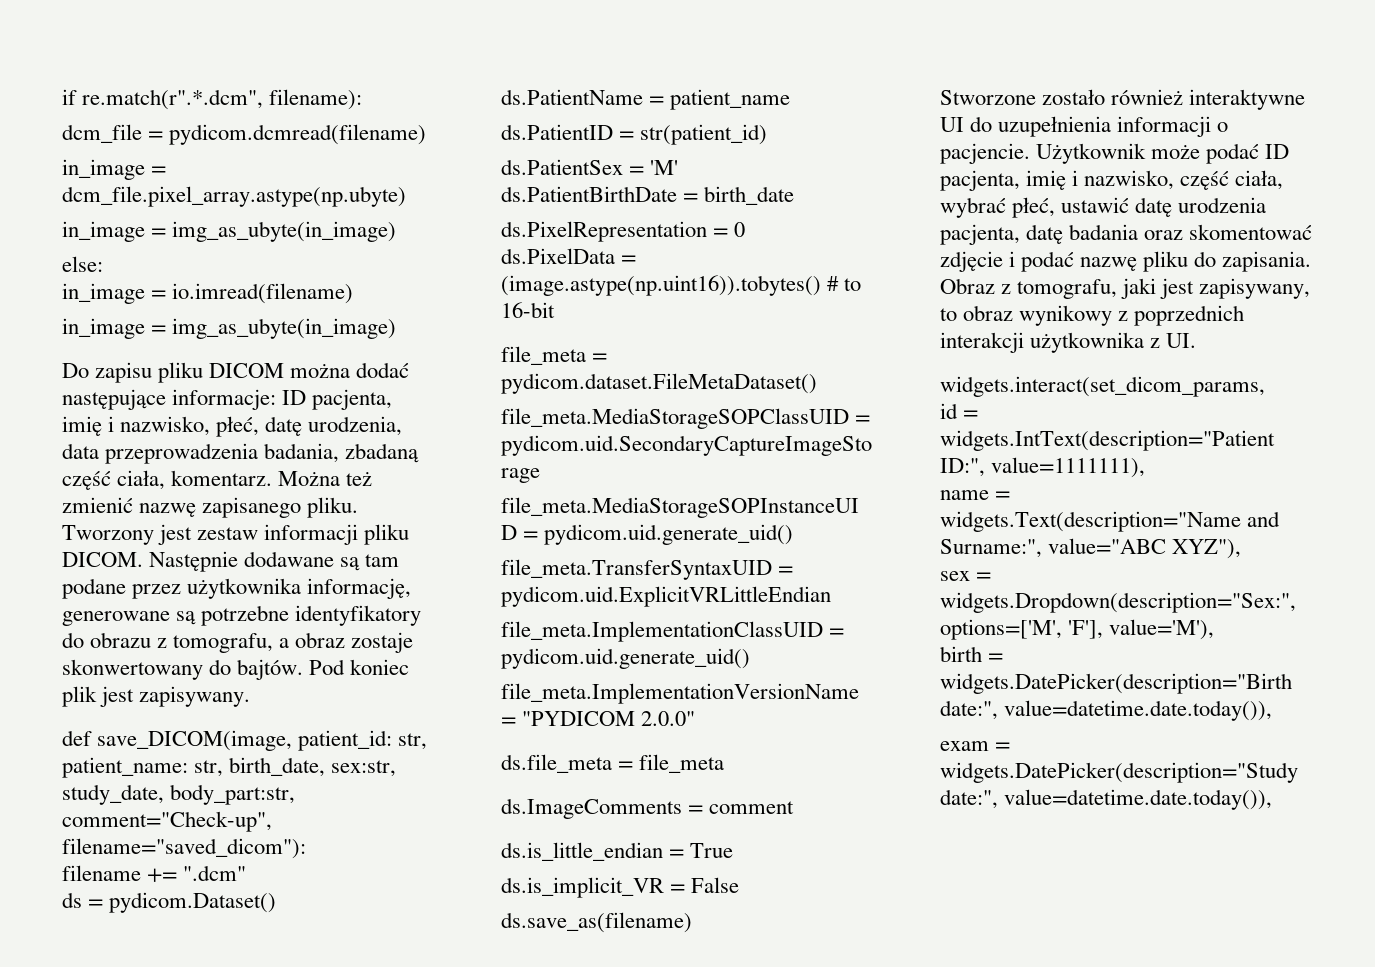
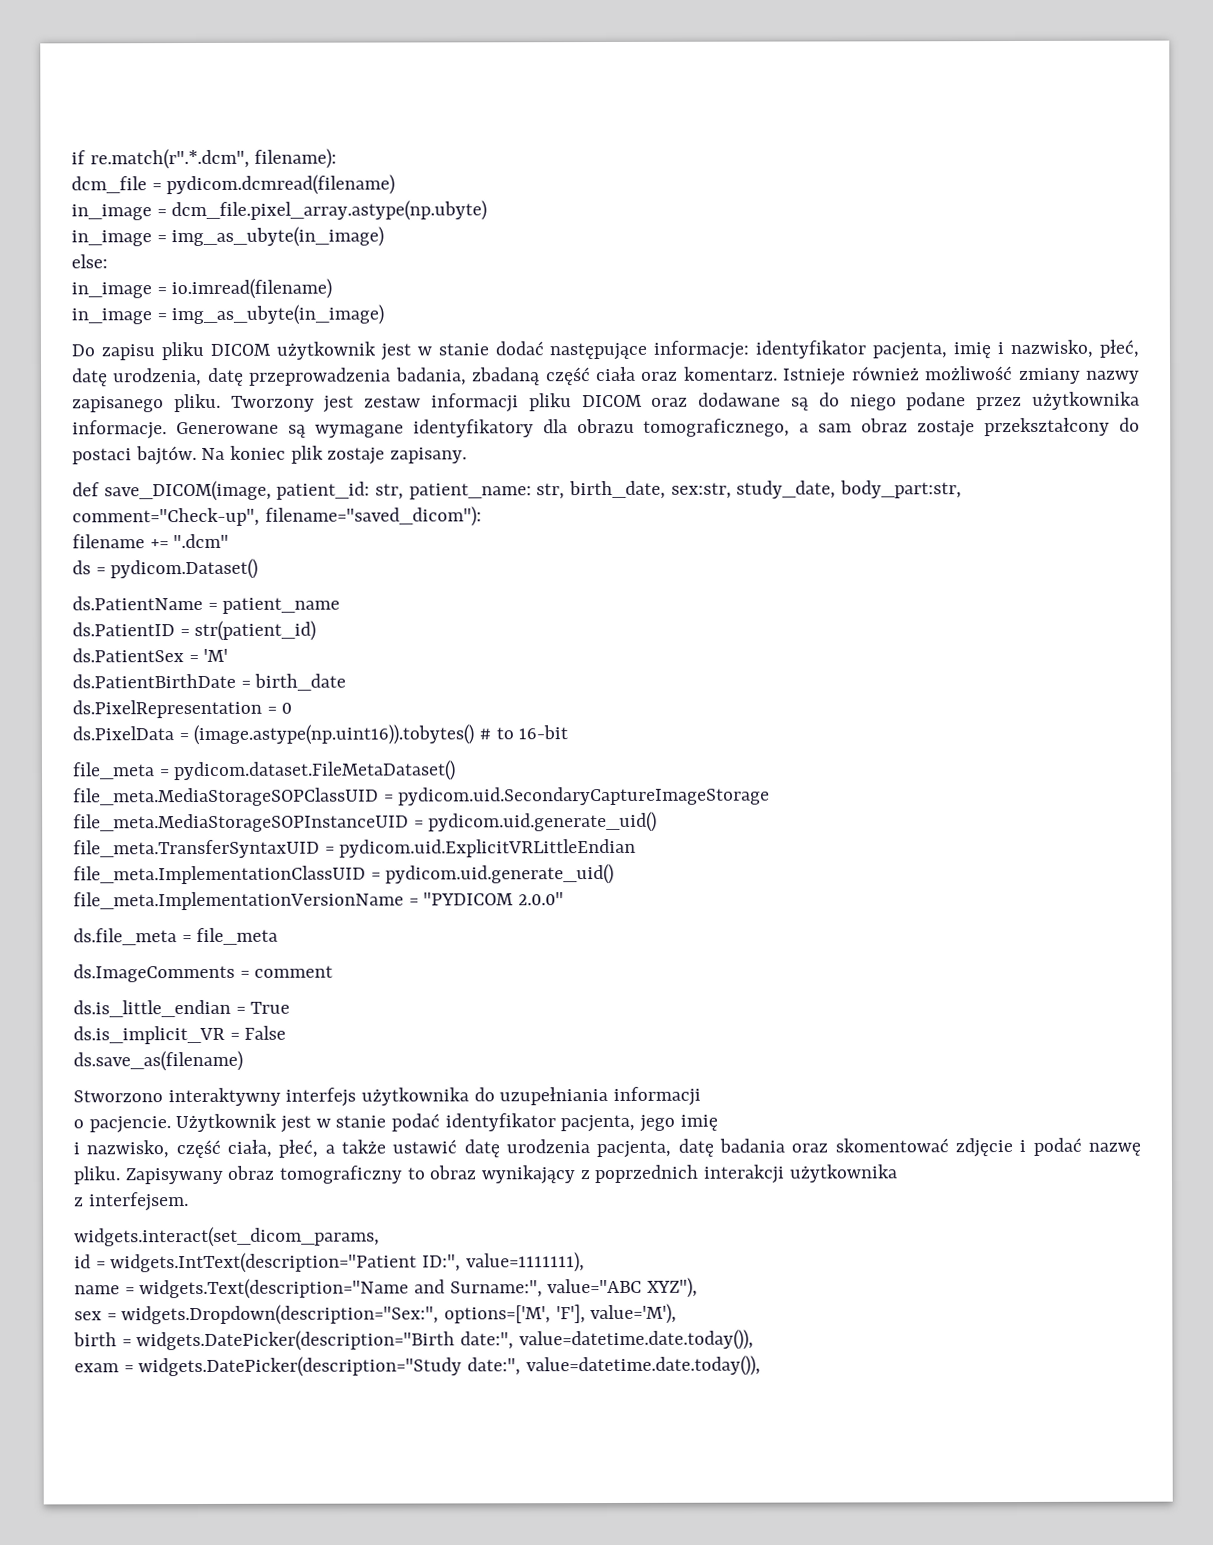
- Do zapisu pliku DICOM można dodać następujące informacje: ID pacjenta, imię i nazwisko, płeć, datę urodzenia, data przeprowadzenia badania, zbadaną część ciała, komentarz. Można też zmienić nazwę zapisanego pliku.
+ Do zapisu pliku DICOM użytkownik jest w stanie dodać następujące informacje: identyfikator pacjenta, imię i nazwisko, płeć, datę urodzenia, datę przeprowadzenia badania, zbadaną część ciała oraz komentarz. Istnieje również możliwość zmiany nazwy zapisanego pliku.
- Tworzony jest zestaw informacji pliku DICOM. Następnie dodawane są tam podane przez użytkownika informację, generowane są potrzebne identyfikatory do obrazu z tomografu, a obraz zostaje skonwertowany do bajtów. Pod koniec plik jest zapisywany.
+ Tworzony jest zestaw informacji pliku DICOM oraz dodawane są do niego podane przez użytkownika informacje. Generowane są wymagane identyfikatory dla obrazu tomograficznego, a sam obraz zostaje przekształcony do postaci bajtów. Na koniec plik zostaje zapisany.
- Stworzone zostało również interaktywne UI do uzupełnienia informacji o pacjencie.
+ Stworzono interaktywny interfejs użytkownika do uzupełniania informacji
+ o pacjencie.
- Użytkownik może podać ID pacjenta, imię i nazwisko, część ciała, wybrać płeć, ustawić datę urodzenia pacjenta, datę badania oraz skomentować zdjęcie i podać nazwę pliku do zapisania. Obraz z tomografu, jaki jest zapisywany, to obraz wynikowy z poprzednich interakcji użytkownika z UI.
+ Użytkownik jest w stanie podać identyfikator pacjenta, jego imię
+ i nazwisko, część ciała, płeć, a także ustawić datę urodzenia pacjenta, datę badania oraz skomentować zdjęcie i podać nazwę pliku. Zapisywany obraz tomograficzny to obraz wynikający z poprzednich interakcji użytkownika
+ z interfejsem.

